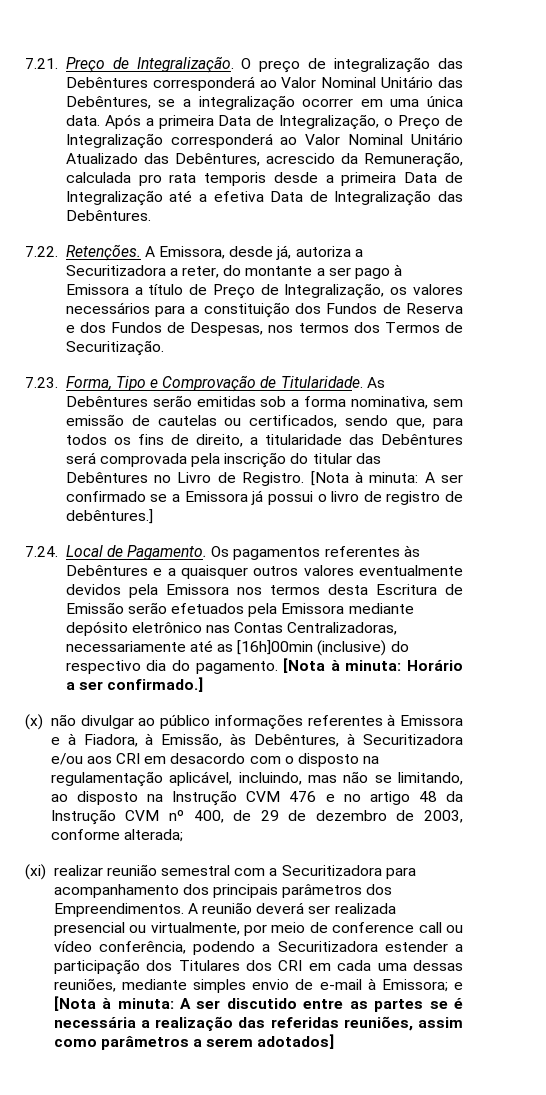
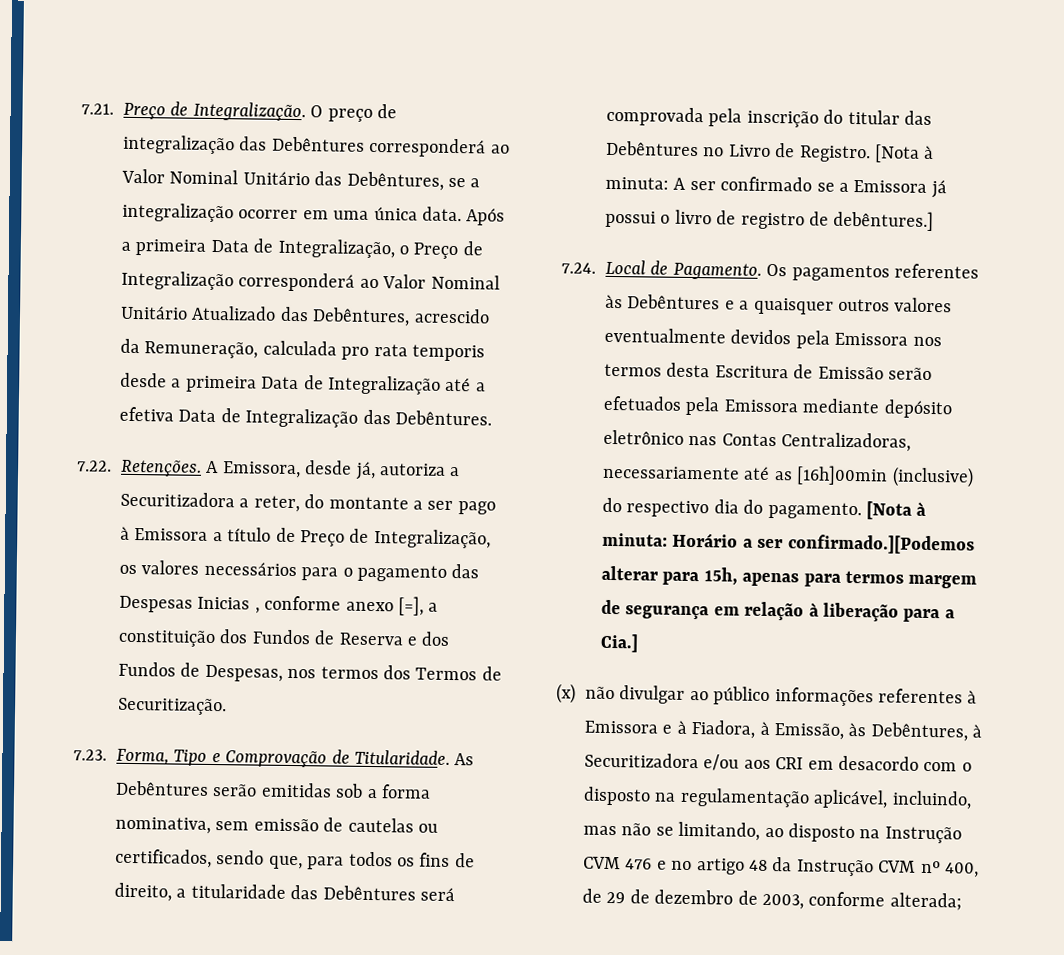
- A Emissora, desde já, autoriza a Securitizadora a reter, do montante a ser pago à Emissora a título de Preço de Integralização, os valores necessários para a constituição dos Fundos de Reserva e dos Fundos de Despesas, nos termos dos Termos de Securitização.
+ A Emissora, desde já, autoriza a Securitizadora a reter, do montante a ser pago à Emissora a título de Preço de Integralização, os valores necessários para o pagamento das Despesas Inicias , conforme anexo [=], a constituição dos Fundos de Reserva e dos Fundos de Despesas, nos termos dos Termos de Securitização.
- [Nota à minuta: Horário a ser confirmado.]
+ [Nota à minuta: Horário a ser confirmado.][Podemos alterar para 15h, apenas para termos margem de segurança em relação à liberação para a Cia.]
- (xi) realizar reunião semestral com a Securitizadora para acompanhamento dos principais parâmetros dos Empreendimentos. A reunião deverá ser realizada presencial ou virtualmente, por meio de conference call ou vídeo conferência, podendo a Securitizadora estender a participação dos Titulares dos CRI em cada uma dessas reuniões, mediante simples envio de e-mail à Emissora; e [Nota à minuta: A ser discutido entre as partes se é necessária a realização das referidas reuniões, assim como parâmetros a serem adotados]

